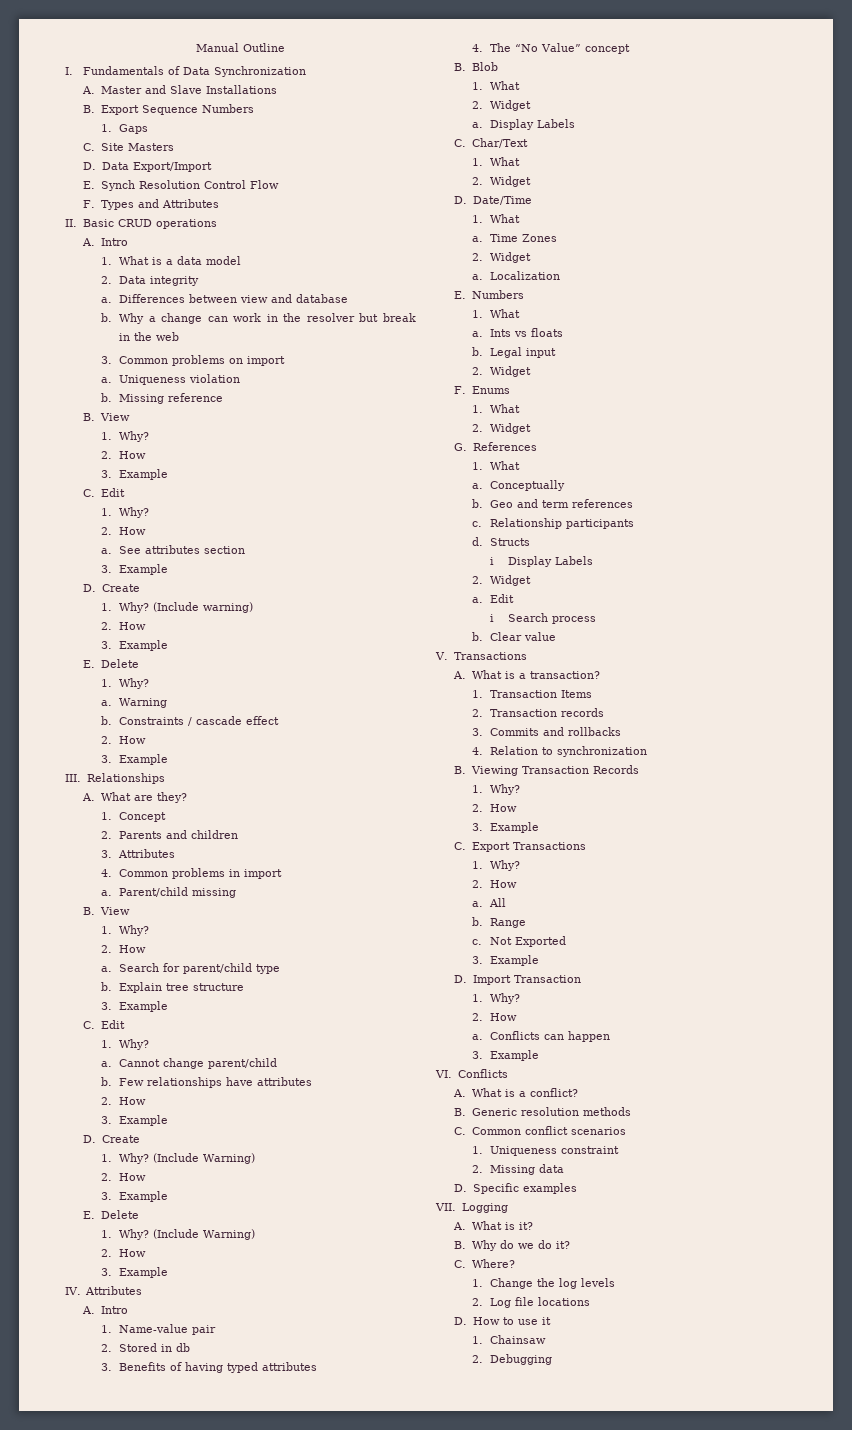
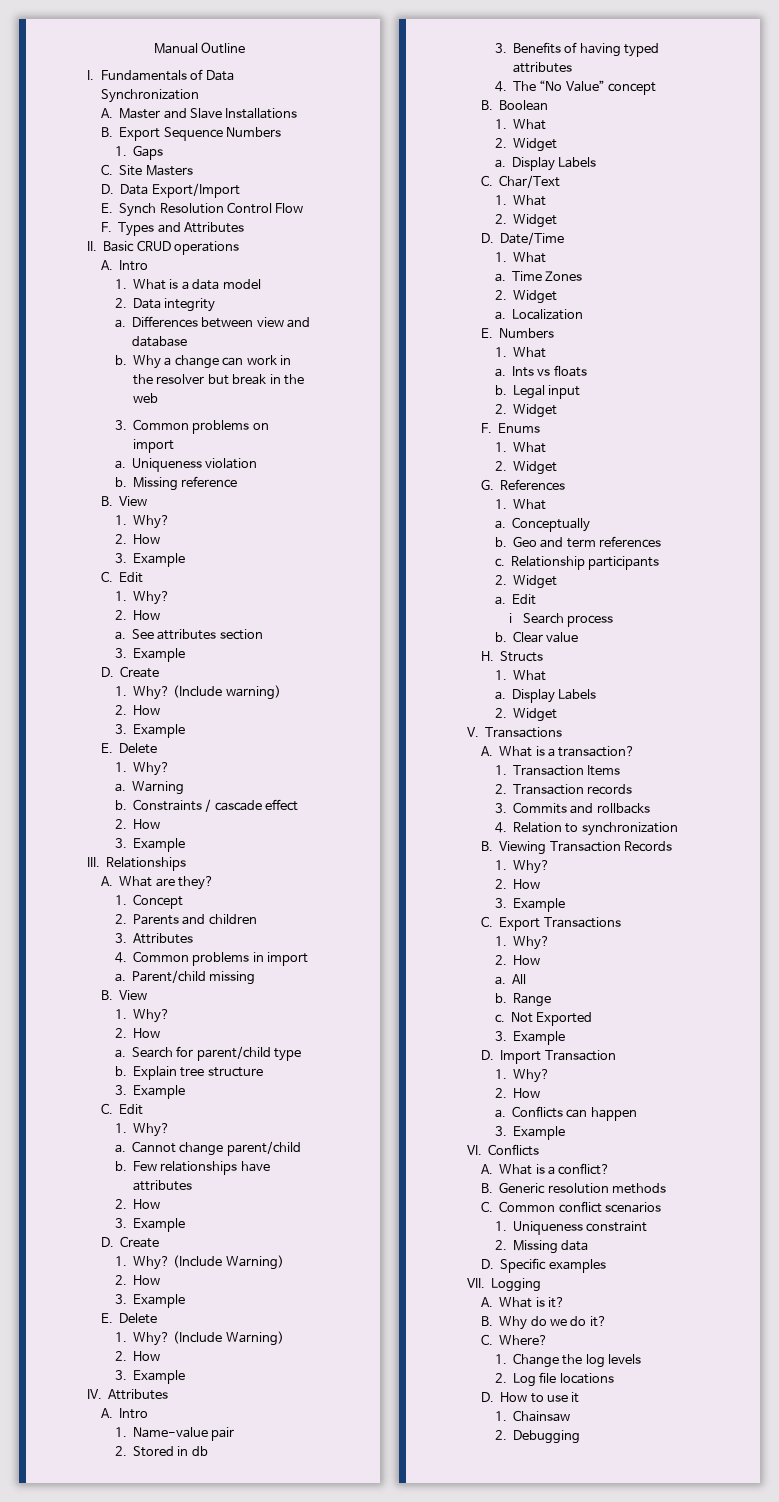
- B. Blob
+ B. Boolean
- d. Structs
- i Display Labels
+ H. Structs
+ 1. What
+ a. Display Labels
+ 2. Widget

